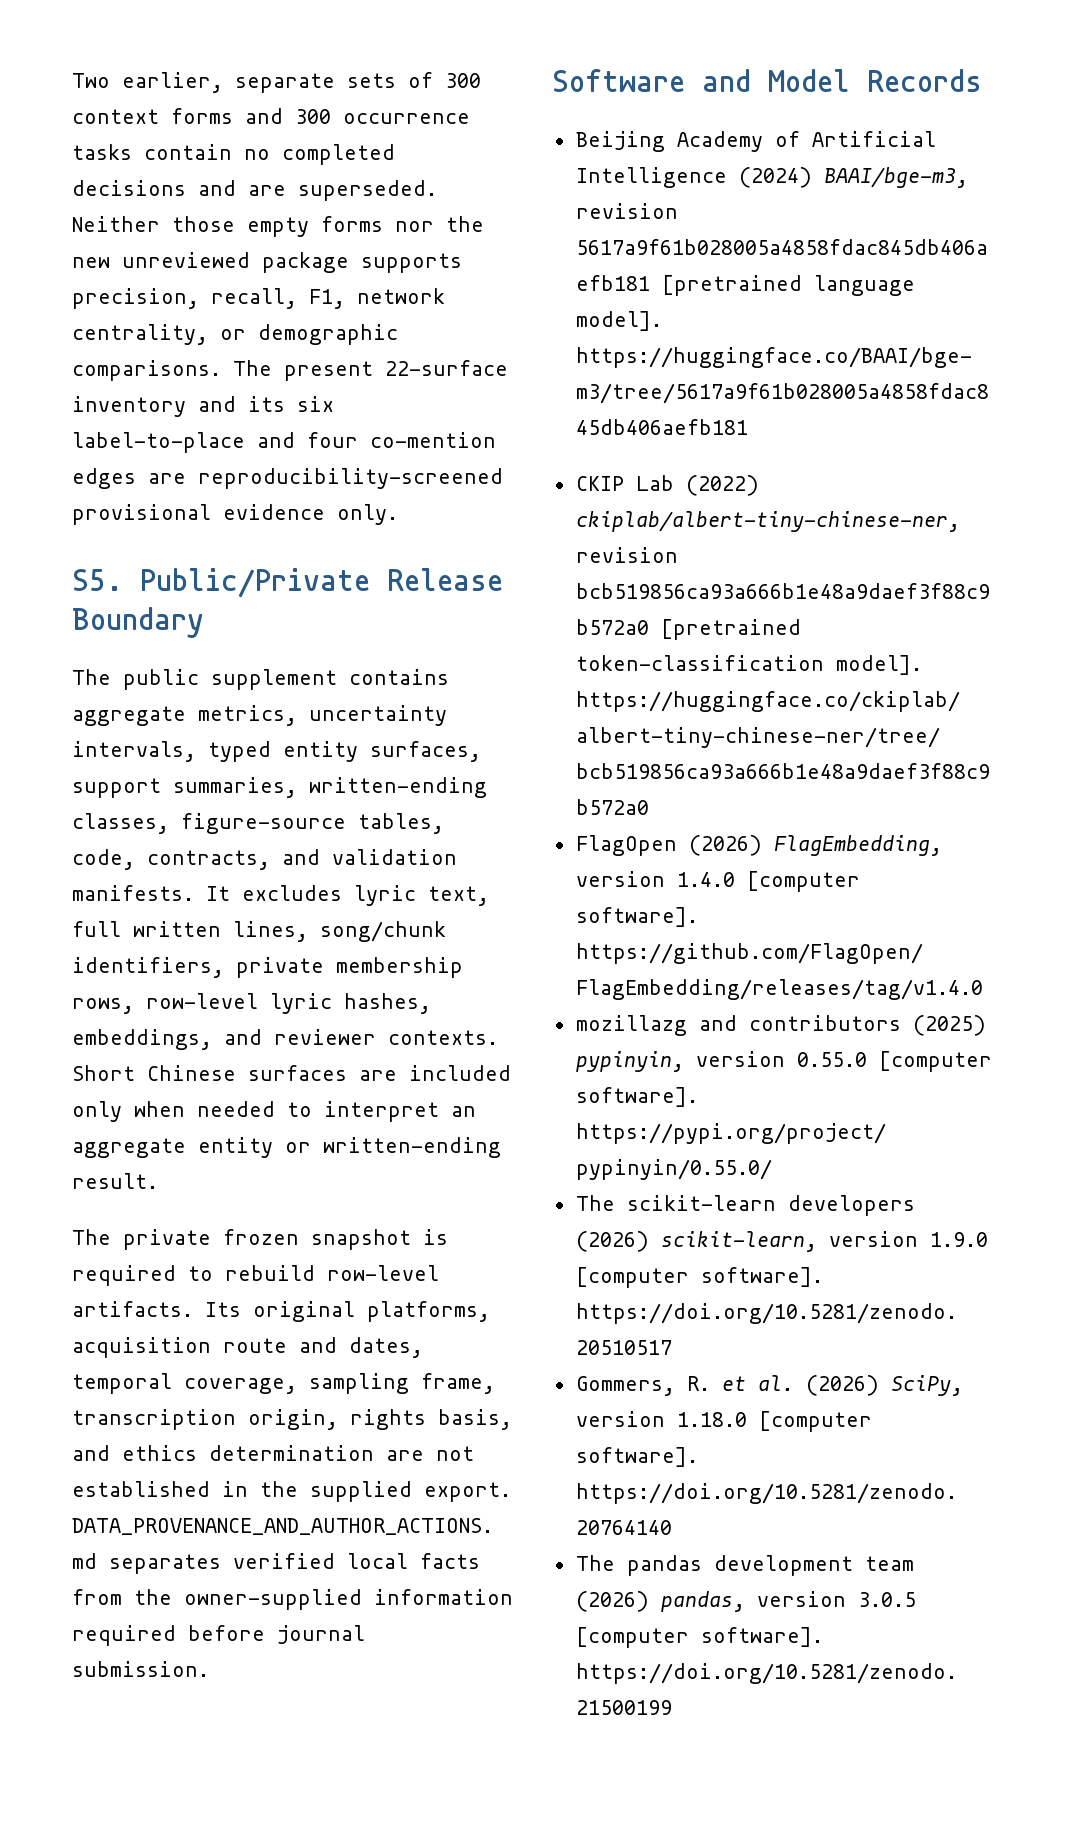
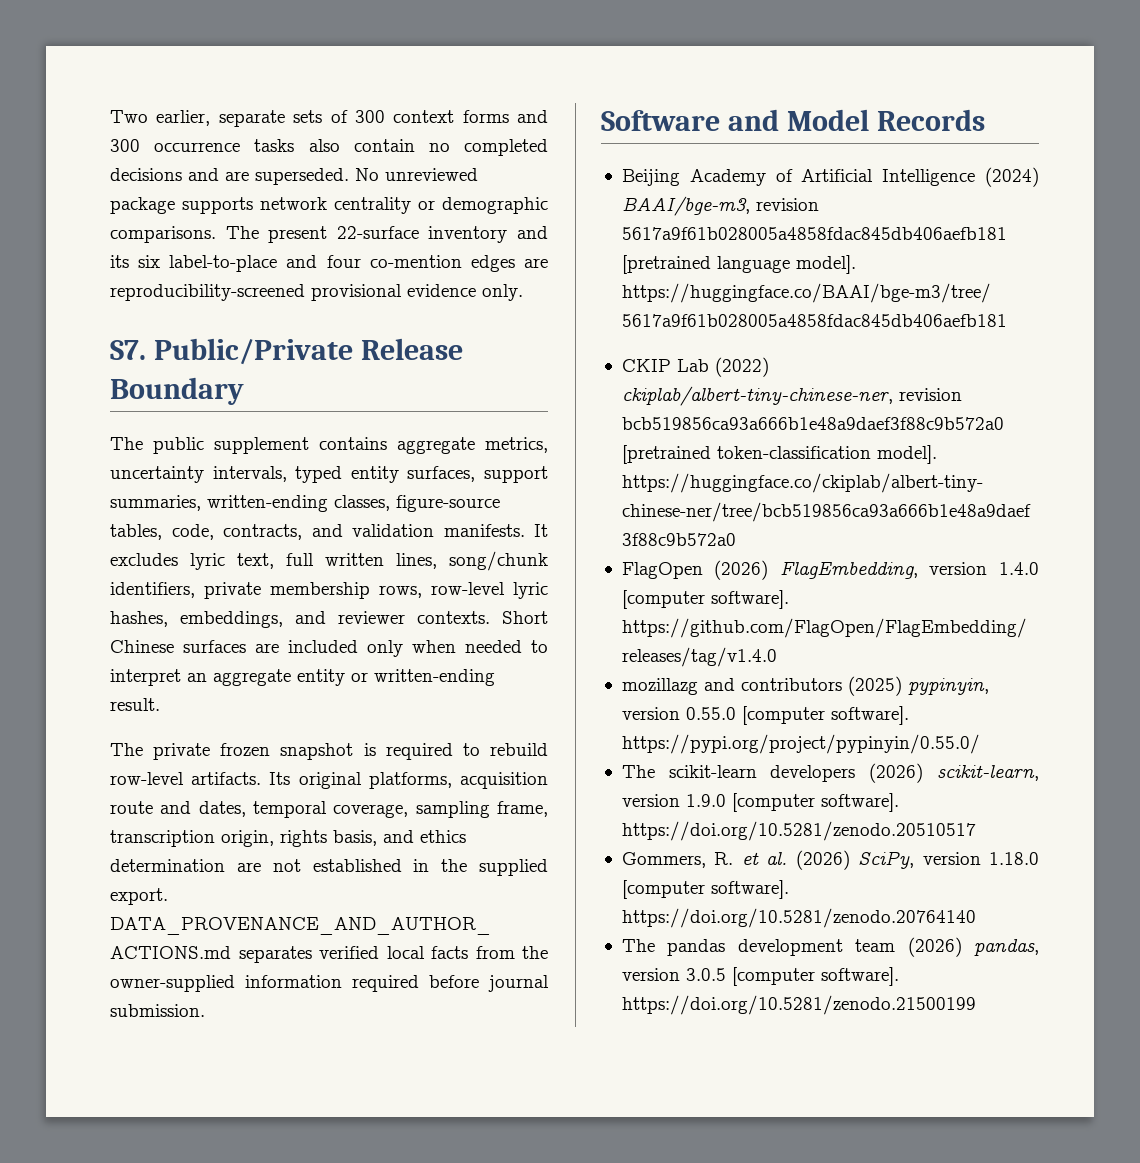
- Two earlier, separate sets of 300 context forms and 300 occurrence tasks contain no completed decisions and are superseded.
+ Two earlier, separate sets of 300 context forms and 300 occurrence tasks also contain no completed decisions and are superseded.
- Neither those empty forms nor the new unreviewed package supports precision, recall, F1, network centrality, or demographic comparisons.
+ No unreviewed package supports network centrality or demographic comparisons.
- S5. Public/Private Release Boundary
+ S7. Public/Private Release Boundary

